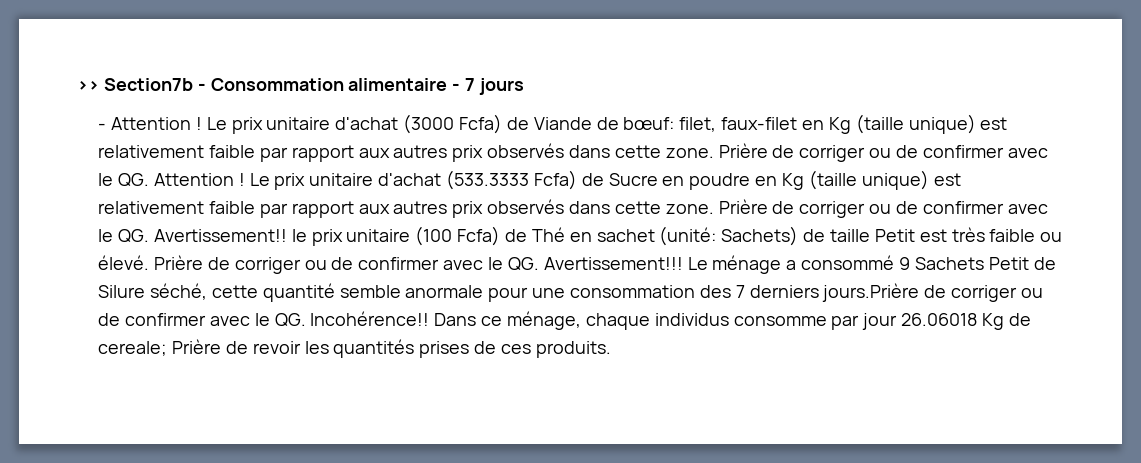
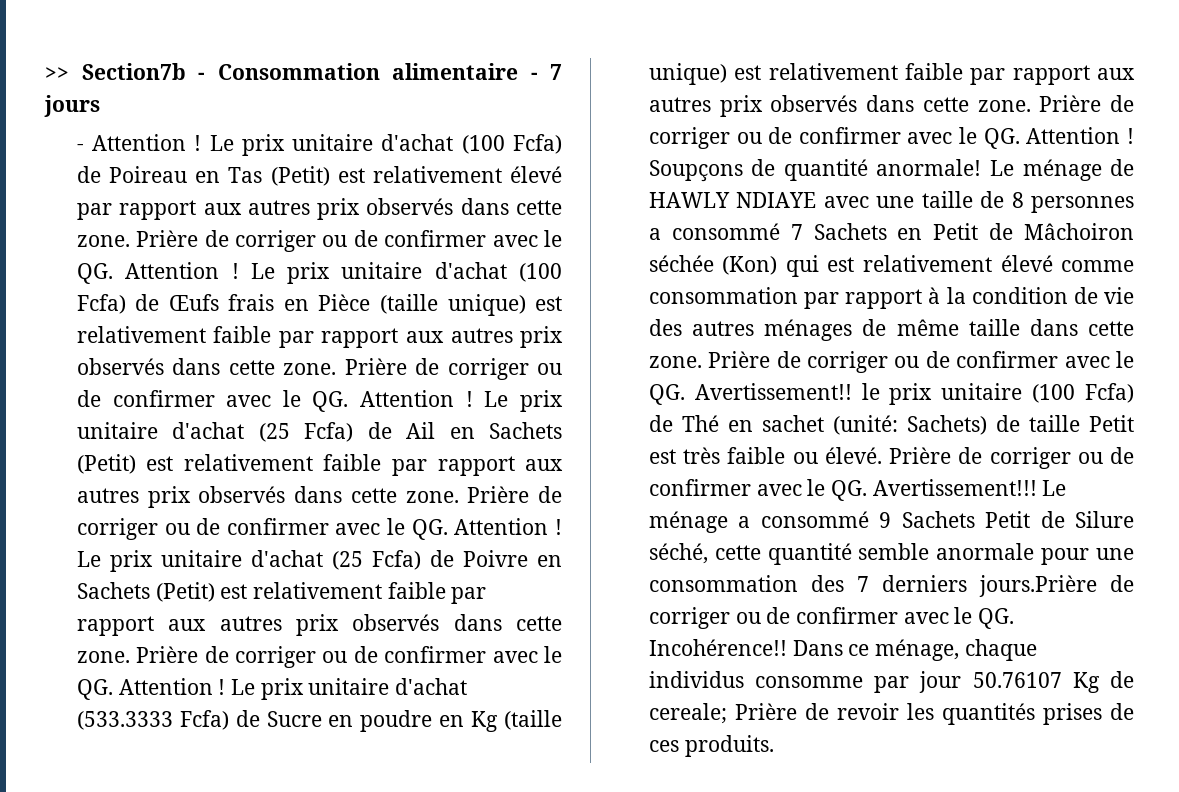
- Le prix unitaire d'achat (3000 Fcfa) de Viande de bœuf: filet, faux-filet en Kg (taille unique) est relativement faible par rapport aux autres prix observés dans cette zone.
+ Le prix unitaire d'achat (100 Fcfa) de Poireau en Tas (Petit) est relativement élevé par rapport aux autres prix observés dans cette zone. Prière de corriger ou de confirmer avec le QG. Attention ! Le prix unitaire d'achat (100 Fcfa) de Œufs frais en Pièce (taille unique) est relativement faible par rapport aux autres prix observés dans cette zone.
- Le prix unitaire d'achat (533.3333 Fcfa) de Sucre en poudre en Kg (taille unique) est relativement faible par rapport aux autres prix observés dans cette zone.
+ Le prix unitaire d'achat (25 Fcfa) de Ail en Sachets (Petit) est relativement faible par rapport aux autres prix observés dans cette zone. Prière de corriger ou de confirmer avec le QG. Attention ! Le prix unitaire d'achat (25 Fcfa) de Poivre en Sachets (Petit) est relativement faible par rapport aux autres prix observés dans cette zone. Prière de corriger ou de confirmer avec le QG. Attention ! Le prix unitaire d'achat (533.3333 Fcfa) de Sucre en poudre en Kg (taille unique) est relativement faible par rapport aux autres prix observés dans cette zone.
- Prière de corriger ou de confirmer avec le QG. Avertissement!! le prix unitaire (100 Fcfa) de Thé en sachet (unité: Sachets) de taille Petit est très faible ou élevé.
+ Prière de corriger ou de confirmer avec le QG. Attention ! Soupçons de quantité anormale! Le ménage de HAWLY NDIAYE avec une taille de 8 personnes a consommé 7 Sachets en Petit de Mâchoiron séchée (Kon) qui est relativement élevé comme consommation par rapport à la condition de vie des autres ménages de même taille dans cette zone. Prière de corriger ou de confirmer avec le QG. Avertissement!! le prix unitaire (100 Fcfa) de Thé en sachet (unité: Sachets) de taille Petit est très faible ou élevé.
- Dans ce ménage, chaque individus consomme par jour 26.06018 Kg de cereale; Prière de revoir les quantités prises de ces produits.
+ Dans ce ménage, chaque individus consomme par jour 50.76107 Kg de cereale; Prière de revoir les quantités prises de ces produits.

